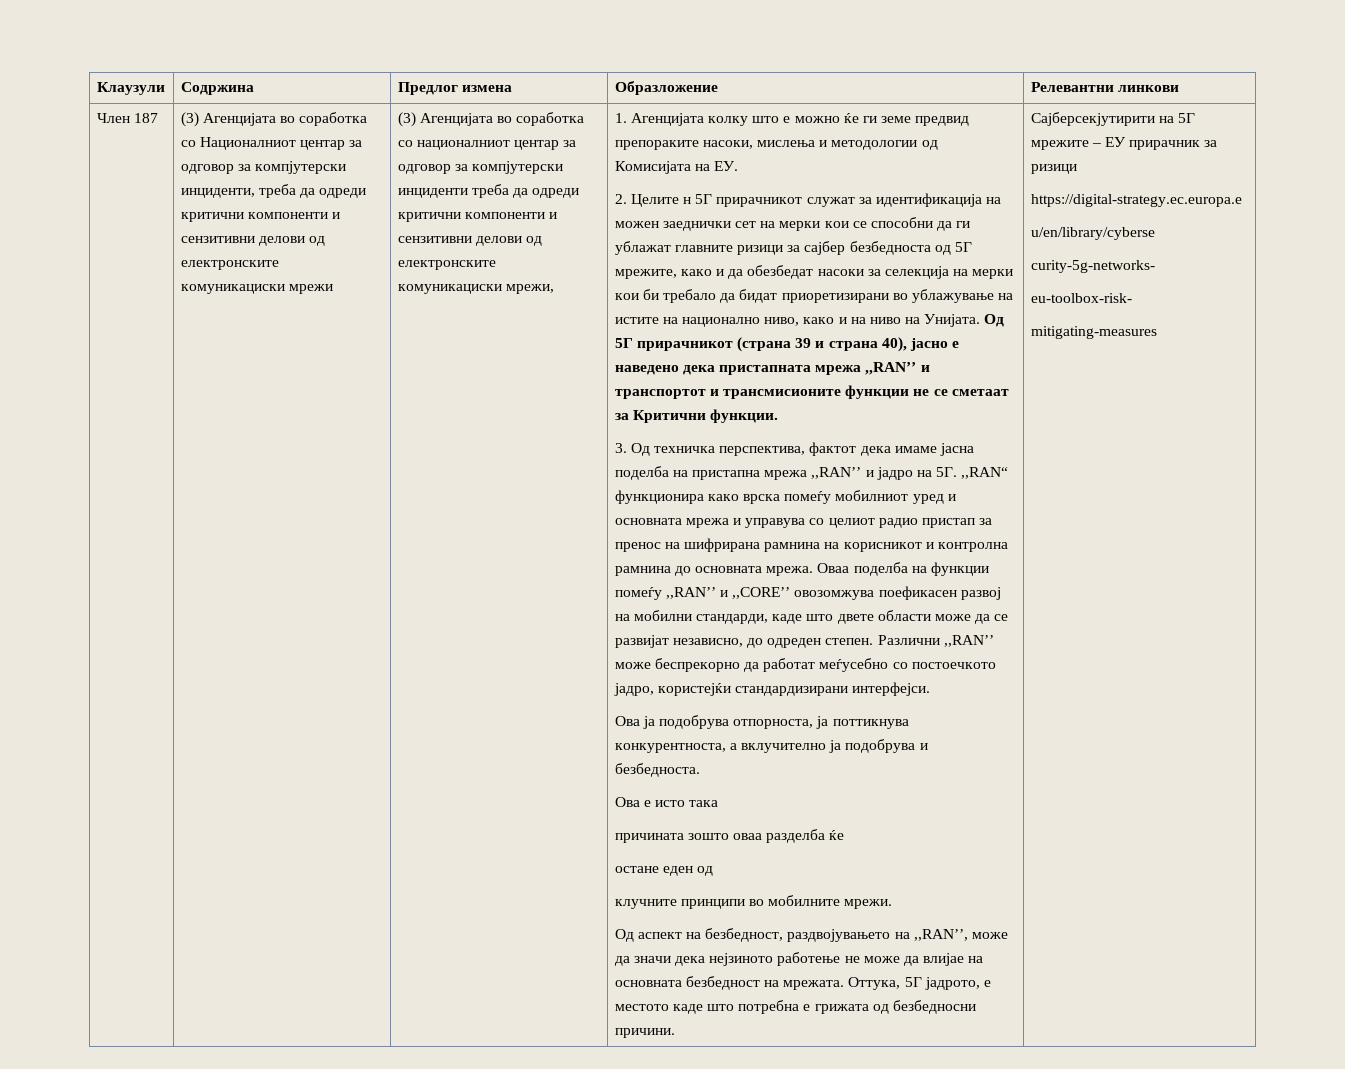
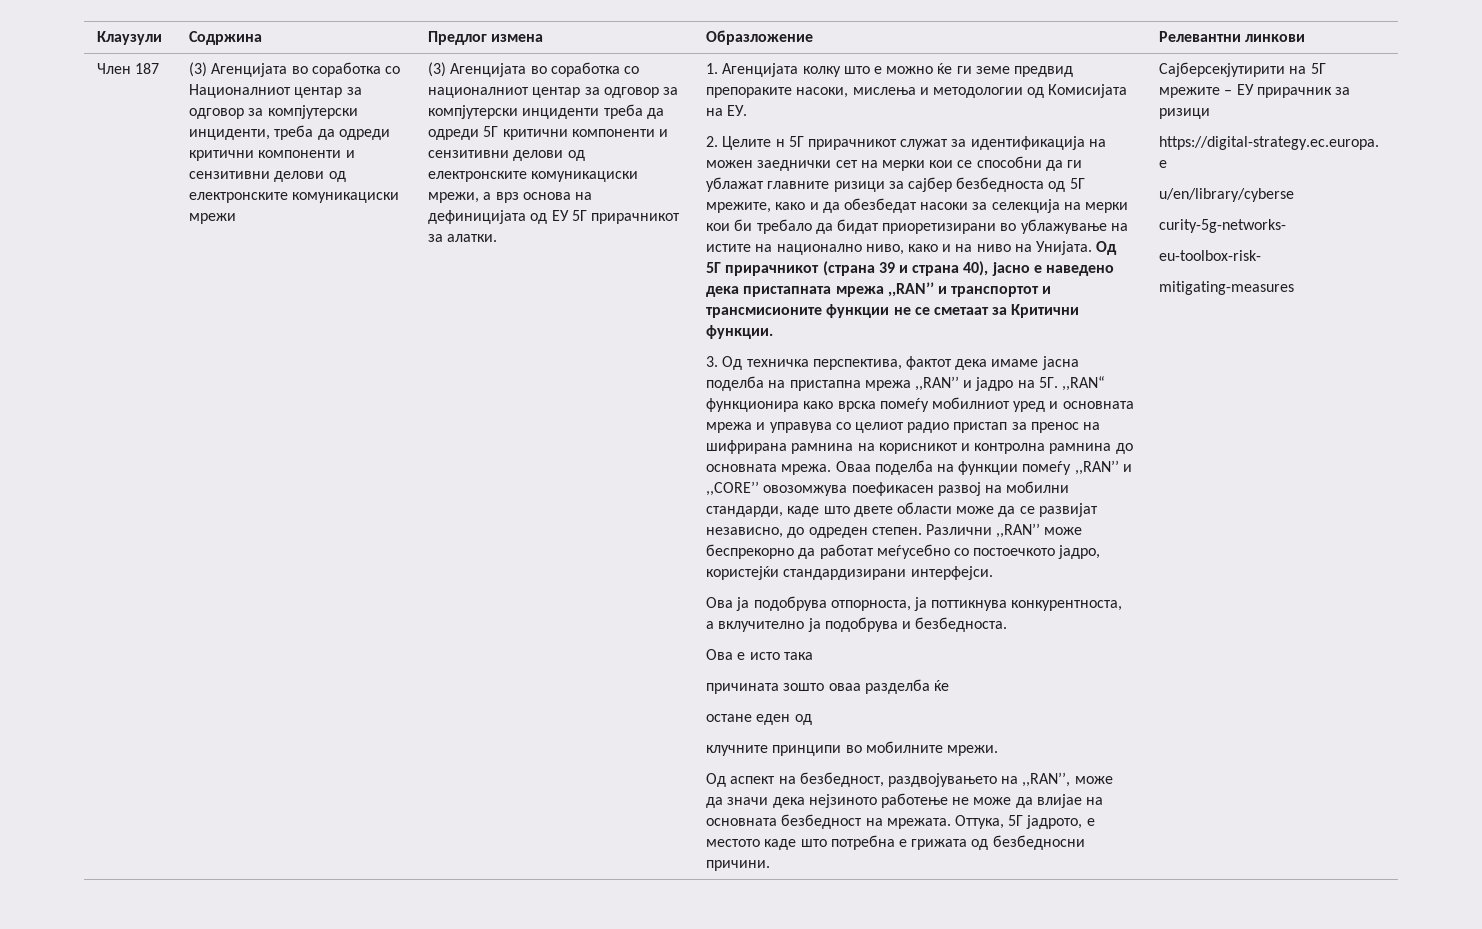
- (3) Агенцијата во соработка со националниот центар за одговор за компјутерски инциденти треба да одреди критични компоненти и сензитивни делови од електронските комуникациски мрежи,
+ (3) Агенцијата во соработка со националниот центар за одговор за компјутерски инциденти треба да одреди 5Г критични компоненти и сензитивни делови од електронските комуникациски мрежи, а врз основа на дефиницијата од ЕУ 5Г прирачникот за алатки.

